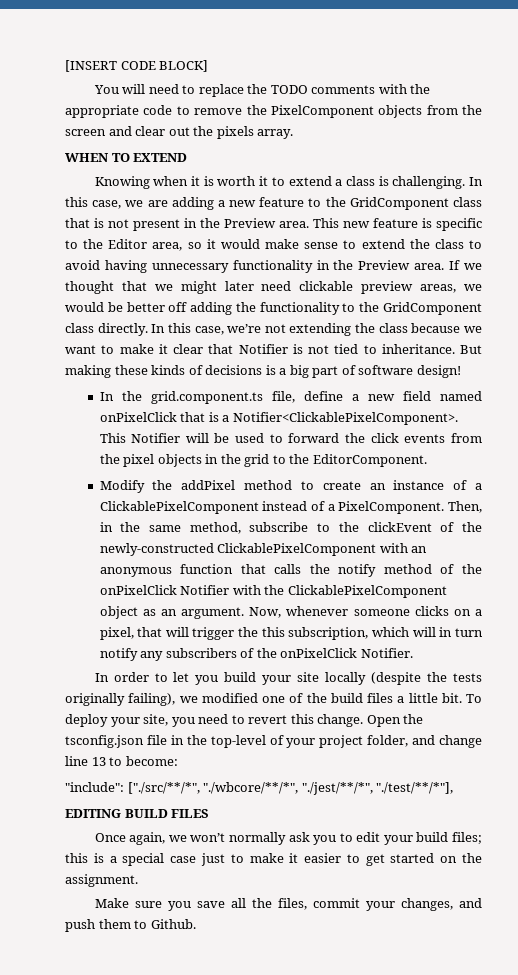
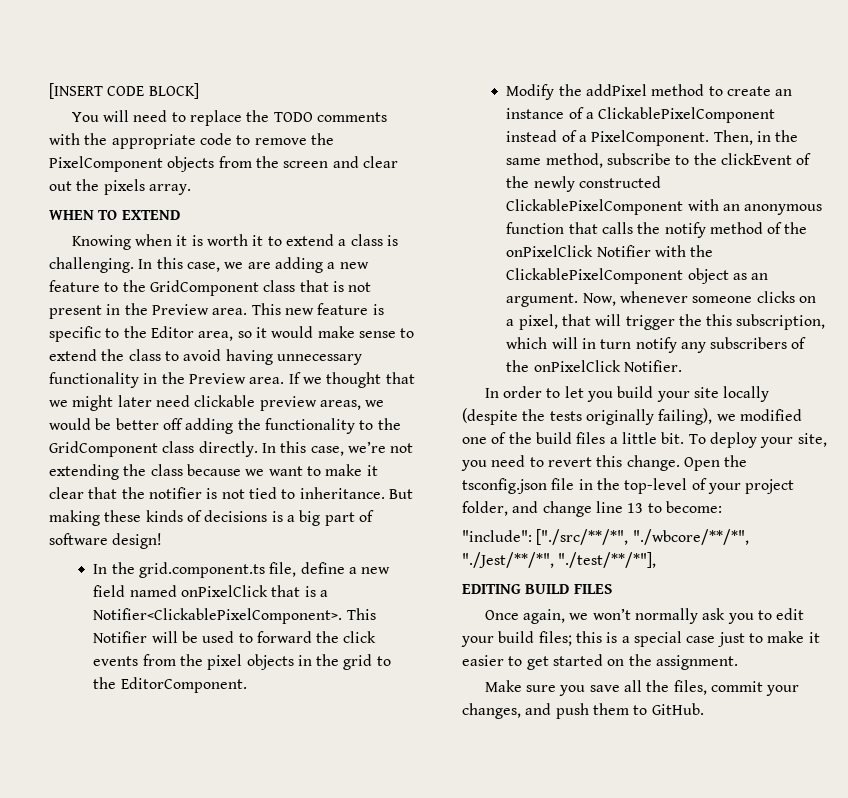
- In this case, we’re not extending the class because we want to make it clear that Notifier is not tied to inheritance.
+ In this case, we’re not extending the class because we want to make it clear that the notifier is not tied to inheritance.
- Then, in the same method, subscribe to the clickEvent of the newly-constructed ClickablePixelComponent with an anonymous function that calls the notify method of the onPixelClick Notifier with the ClickablePixelComponent object as an argument.
+ Then, in the same method, subscribe to the clickEvent of the newly constructed ClickablePixelComponent with an anonymous function that calls the notify method of the onPixelClick Notifier with the ClickablePixelComponent object as an argument.
- "include": ["./src/**/*", "./wbcore/**/*", "./jest/**/*", "./test/**/*"],
+ "include": ["./src/**/*", "./wbcore/**/*", "./Jest/**/*", "./test/**/*"],
- Make sure you save all the files, commit your changes, and push them to Github.
+ Make sure you save all the files, commit your changes, and push them to GitHub.

